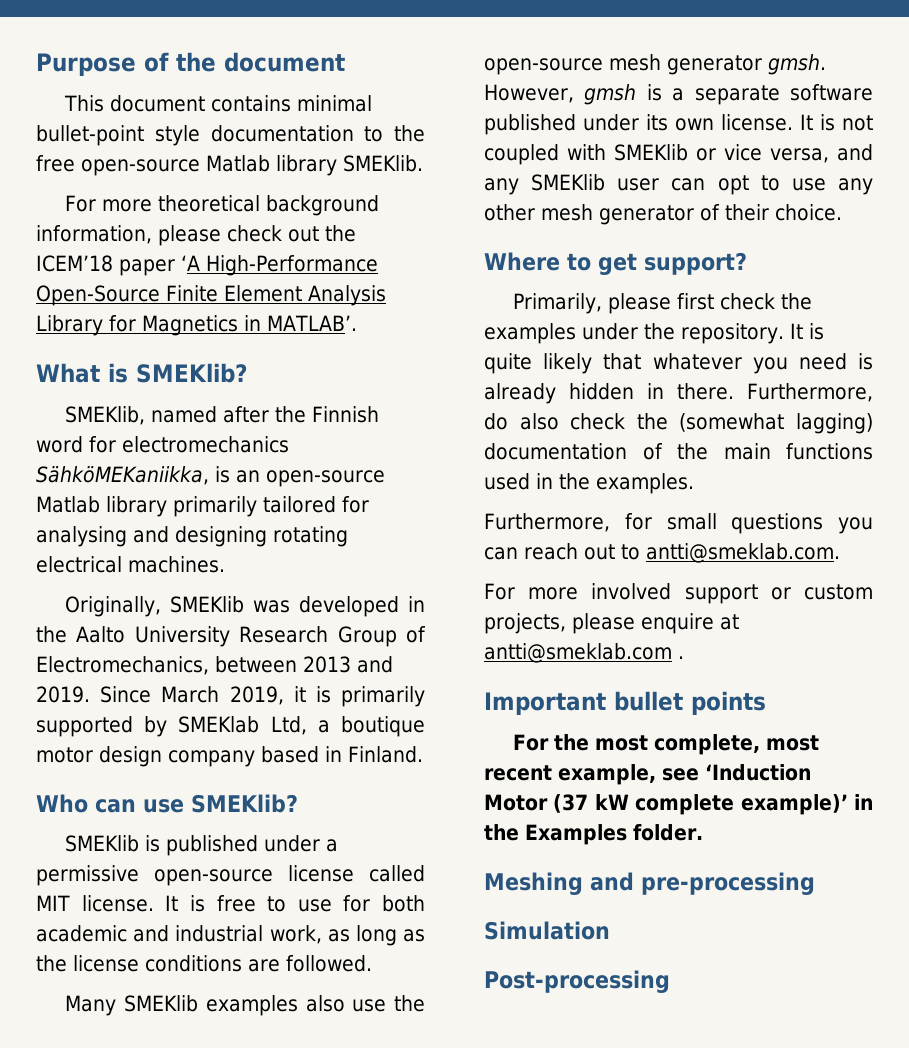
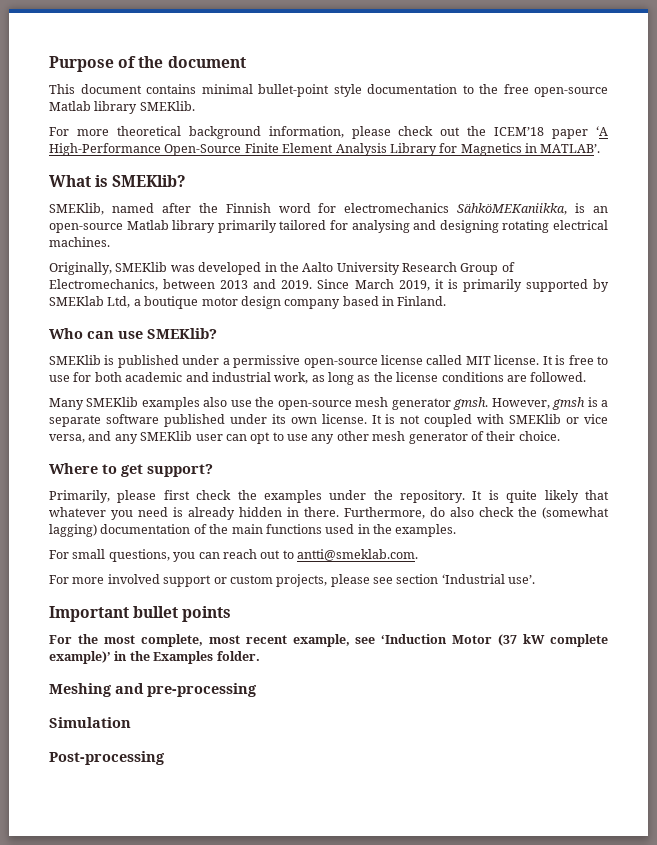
- Furthermore, for small questions you can reach out to antti@smeklab.com.
+ For small questions, you can reach out to antti@smeklab.com.
- For more involved support or custom projects, please enquire at antti@smeklab.com .
+ For more involved support or custom projects, please see section ‘Industrial use’.

